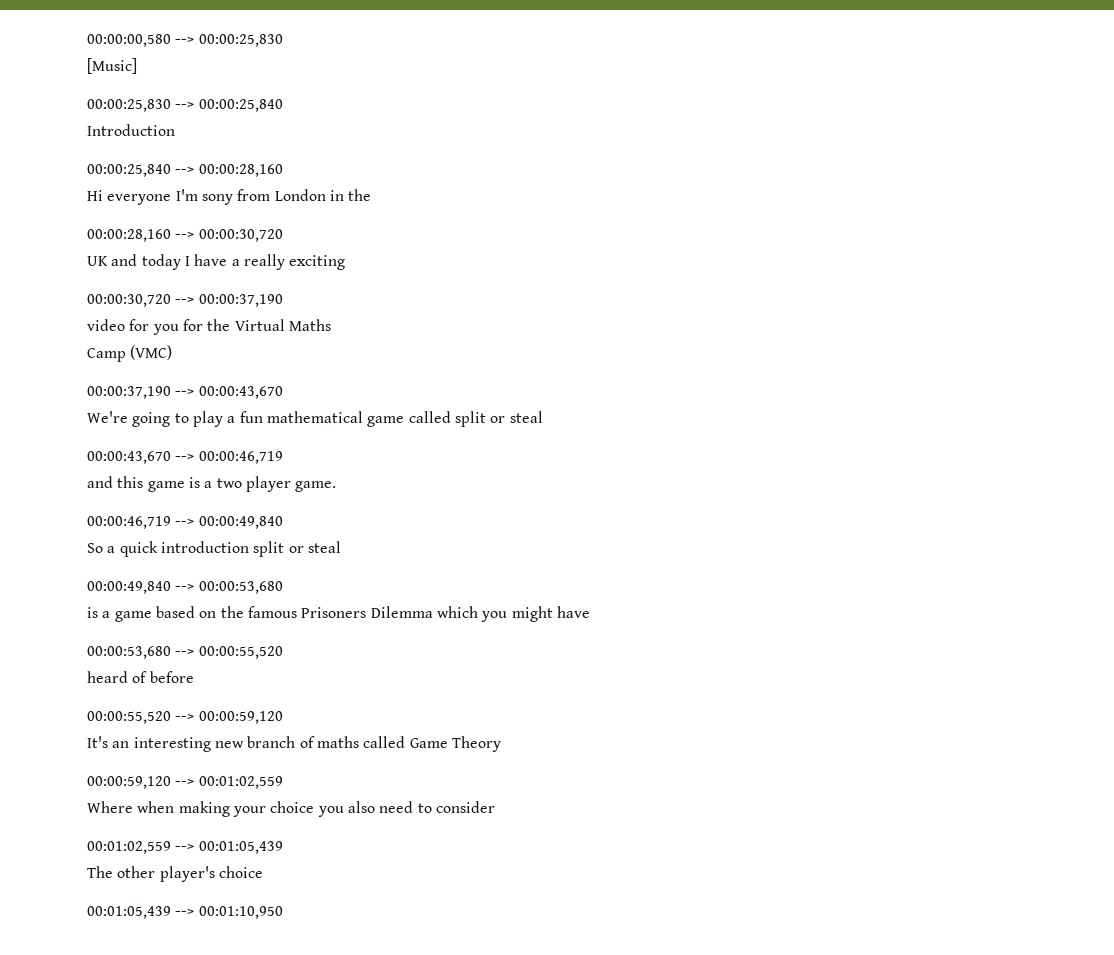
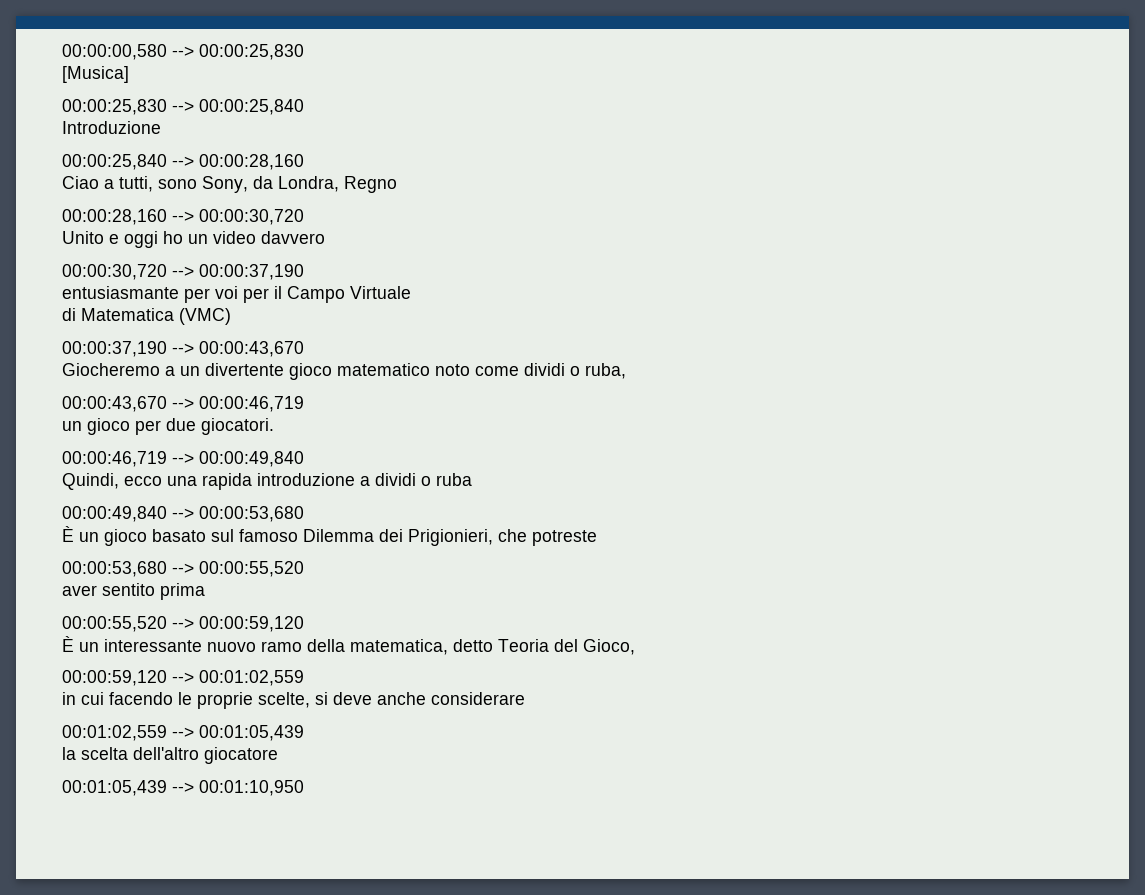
- [Music]
+ [Musica]
- Introduction
+ Introduzione
- Hi everyone I'm sony from London in the
+ Ciao a tutti, sono Sony, da Londra, Regno
  00:00:28,160 --> 00:00:30,720
- UK and today I have a really exciting
+ Unito e oggi ho un video davvero
  00:00:30,720 --> 00:00:37,190
- video for you for the Virtual Maths
- Camp (VMC)
+ entusiasmante per voi per il Campo Virtuale
+ di Matematica (VMC)
  00:00:37,190 --> 00:00:43,670
- We're going to play a fun mathematical game called split or steal
+ Giocheremo a un divertente gioco matematico noto come dividi o ruba,
  00:00:43,670 --> 00:00:46,719
- and this game is a two player game.
+ un gioco per due giocatori.
  00:00:46,719 --> 00:00:49,840
- So a quick introduction split or steal
+ Quindi, ecco una rapida introduzione a dividi o ruba
  00:00:49,840 --> 00:00:53,680
- is a game based on the famous Prisoners Dilemma which you might have
+ È un gioco basato sul famoso Dilemma dei Prigionieri, che potreste
- heard of before
+ aver sentito prima
- It's an interesting new branch of maths called Game Theory
+ È un interessante nuovo ramo della matematica, detto Teoria del Gioco,
  00:00:59,120 --> 00:01:02,559
- Where when making your choice you also need to consider
+ in cui facendo le proprie scelte, si deve anche considerare
- The other player's choice
+ la scelta dell'altro giocatore

